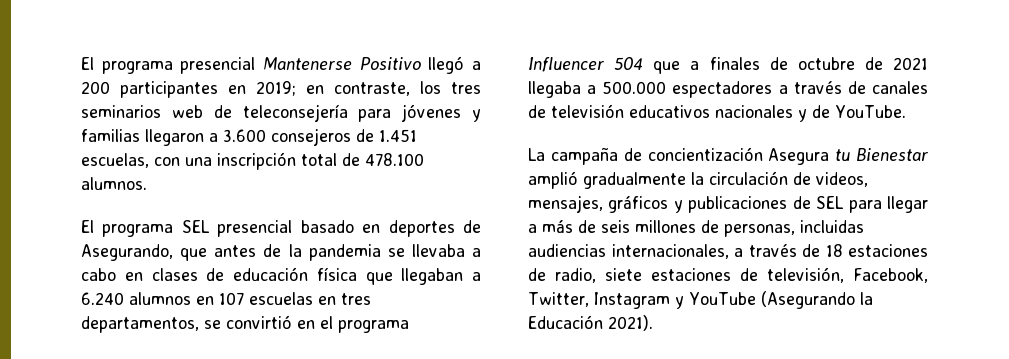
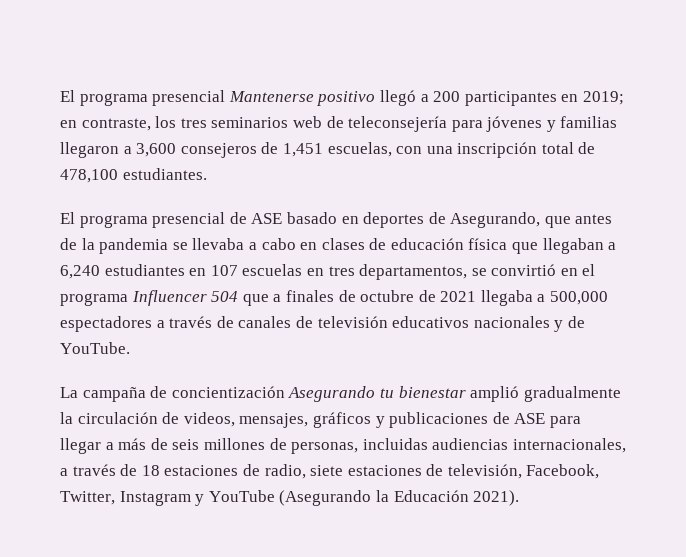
- El programa presencial Mantenerse Positivo llegó a 200 participantes en 2019;
+ El programa presencial Mantenerse positivo llegó a 200 participantes en 2019;
- en contraste, los tres seminarios web de teleconsejería para jóvenes y familias llegaron a 3.600 consejeros de 1.451 escuelas, con una inscripción total de 478.100 alumnos.
- El programa SEL presencial basado en deportes de Asegurando, que antes de la pandemia se llevaba a cabo en clases de educación física que llegaban a 6.240 alumnos en 107 escuelas en tres departamentos, se convirtió en el programa Influencer 504 que a finales de octubre de 2021 llegaba a 500.000 espectadores a través de canales de televisión educativos nacionales y de YouTube.
+ en contraste, los tres seminarios web de teleconsejería para jóvenes y familias llegaron a 3,600 consejeros de 1,451 escuelas, con una inscripción total de 478,100 estudiantes.
+ El programa presencial de ASE basado en deportes de Asegurando, que antes de la pandemia se llevaba a cabo en clases de educación física que llegaban a 6,240 estudiantes en 107 escuelas en tres departamentos, se convirtió en el programa Influencer 504 que a finales de octubre de 2021 llegaba a 500,000 espectadores a través de canales de televisión educativos nacionales y de YouTube.
- La campaña de concientización Asegura tu Bienestar amplió gradualmente la circulación de videos, mensajes, gráficos y publicaciones de SEL para llegar a más de seis millones de personas, incluidas audiencias internacionales, a través de 18 estaciones de radio, siete estaciones de televisión, Facebook, Twitter, Instagram y YouTube (Asegurando la Educación 2021).
+ La campaña de concientización Asegurando tu bienestar amplió gradualmente la circulación de videos, mensajes, gráficos y publicaciones de ASE para llegar a más de seis millones de personas, incluidas audiencias internacionales, a través de 18 estaciones de radio, siete estaciones de televisión, Facebook, Twitter, Instagram y YouTube (Asegurando la Educación 2021).

